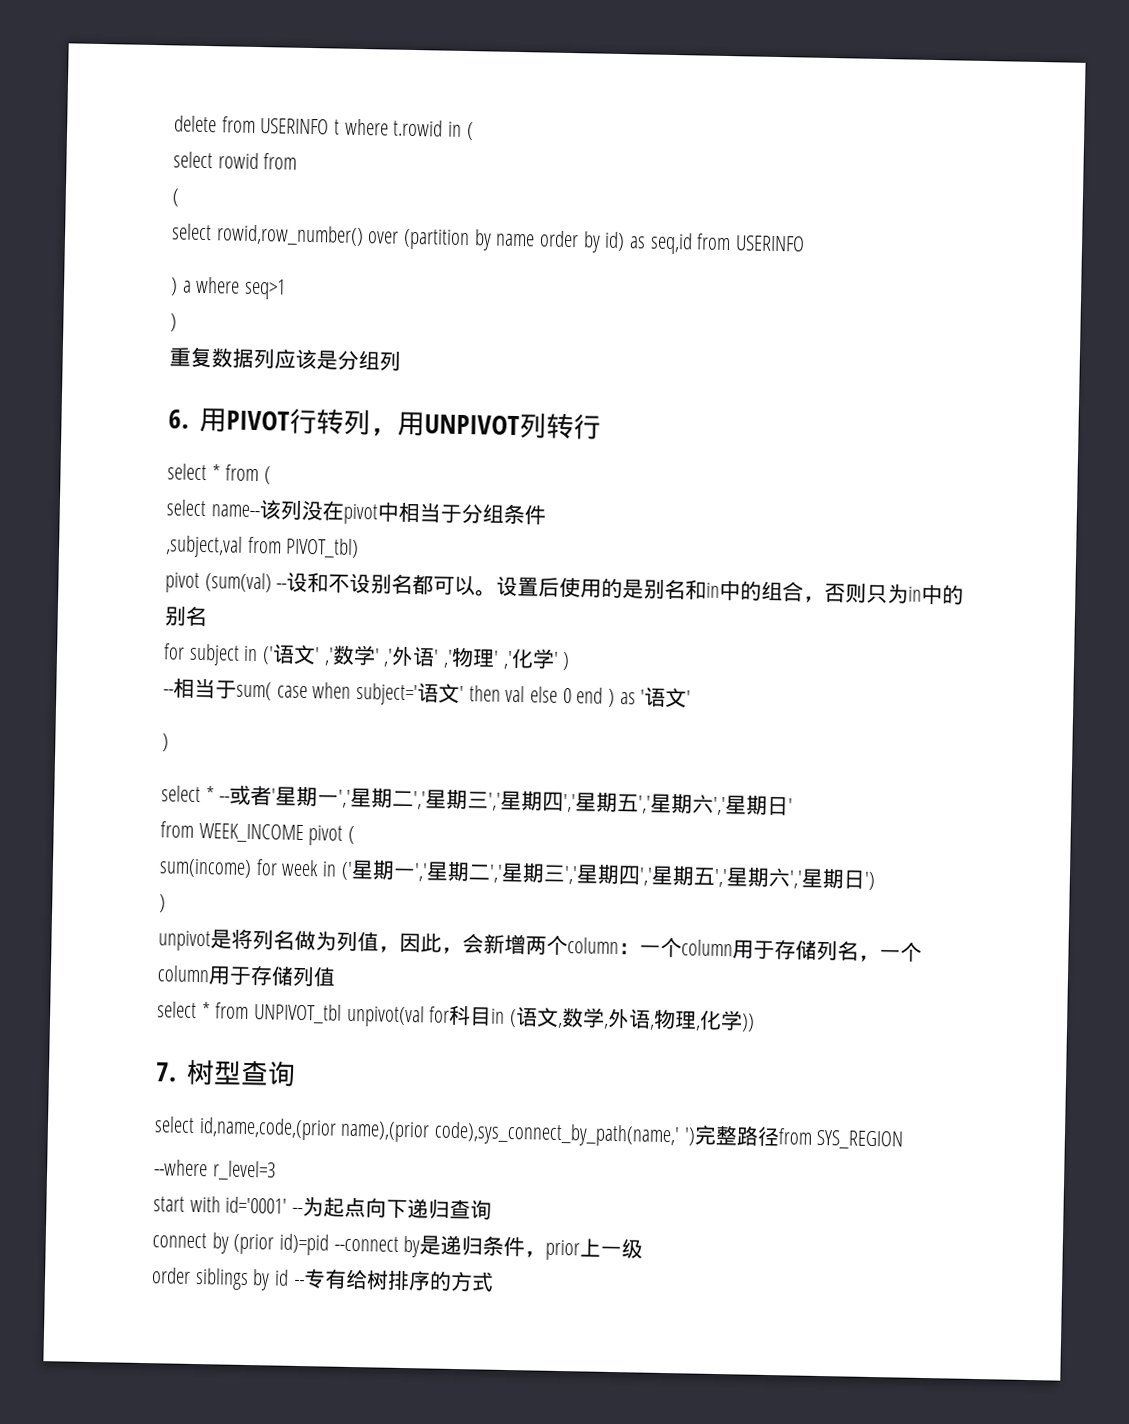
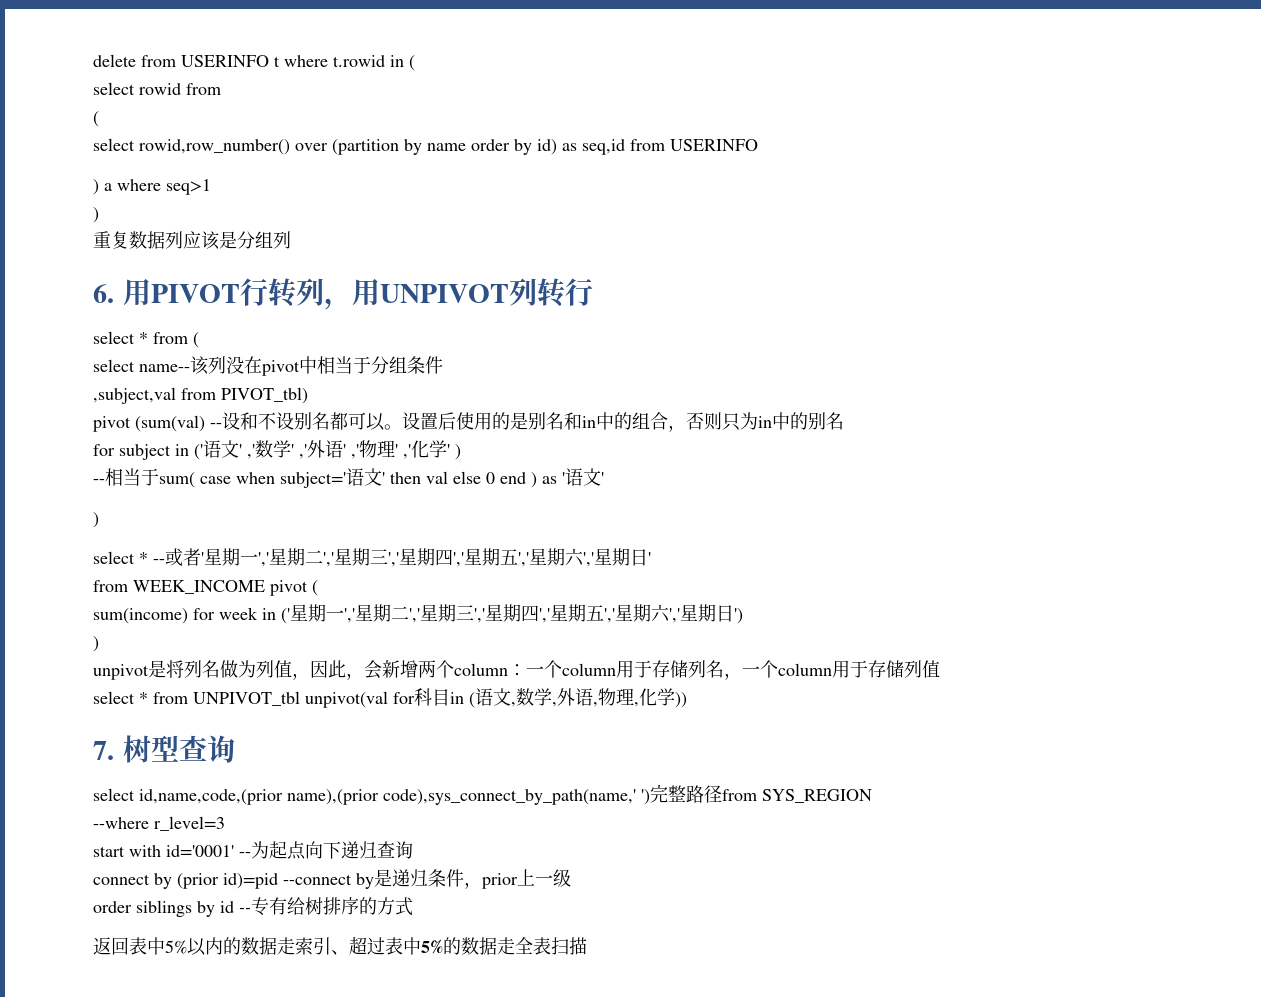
+ 返回表中5%以内的数据走索引、超过表中5%的数据走全表扫描

